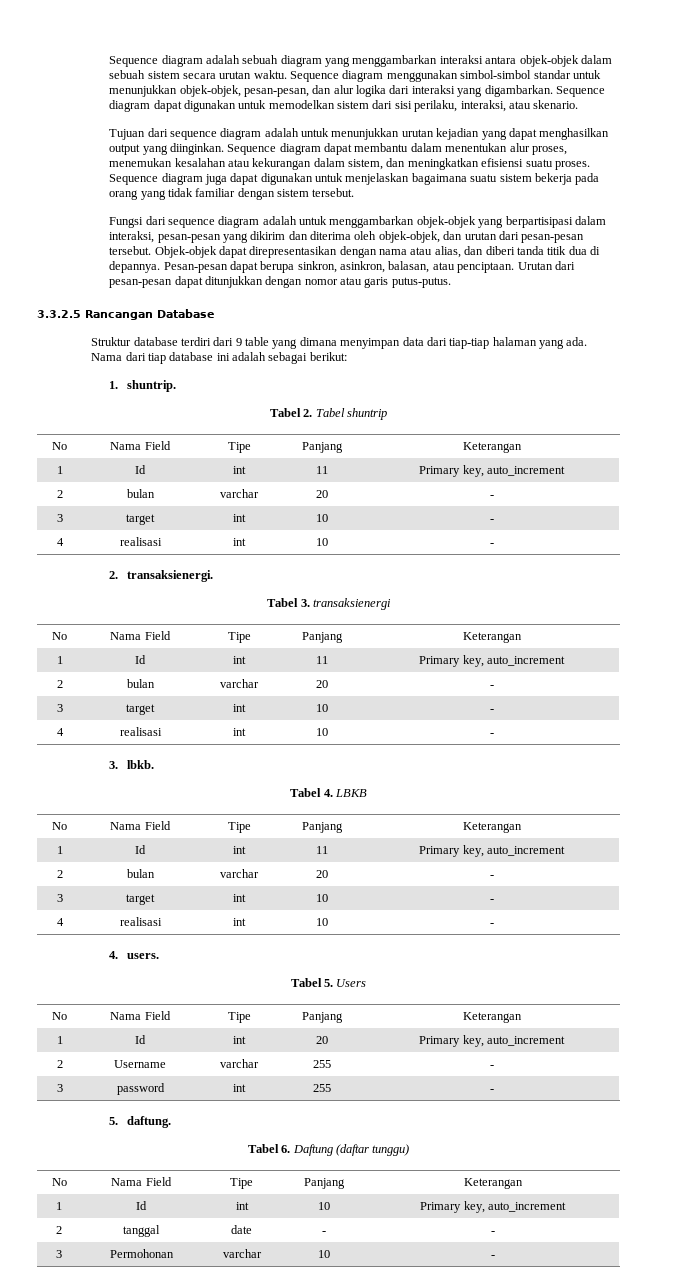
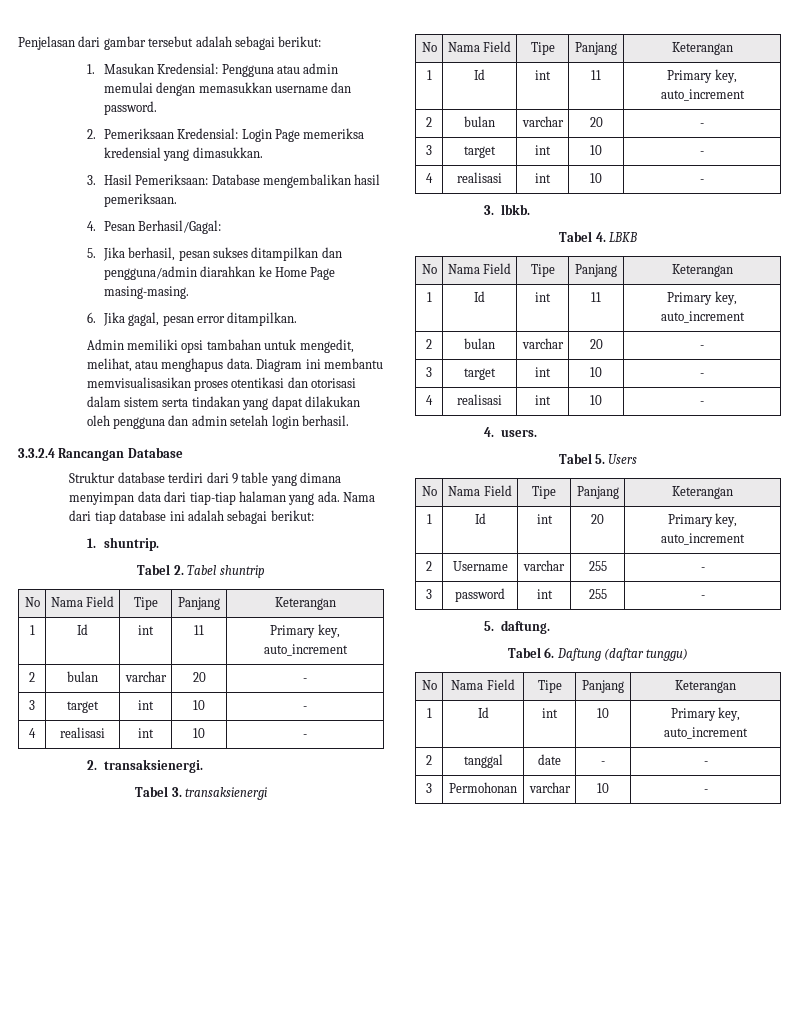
- Sequence diagram adalah sebuah diagram yang menggambarkan interaksi antara objek-objek dalam sebuah sistem secara urutan waktu. Sequence diagram menggunakan simbol-simbol standar untuk menunjukkan objek-objek, pesan-pesan, dan alur logika dari interaksi yang digambarkan. Sequence diagram dapat digunakan untuk memodelkan sistem dari sisi perilaku, interaksi, atau skenario.
- Tujuan dari sequence diagram adalah untuk menunjukkan urutan kejadian yang dapat menghasilkan output yang diinginkan. Sequence diagram dapat membantu dalam menentukan alur proses, menemukan kesalahan atau kekurangan dalam sistem, dan meningkatkan efisiensi suatu proses. Sequence diagram juga dapat digunakan untuk menjelaskan bagaimana suatu sistem bekerja pada orang yang tidak familiar dengan sistem tersebut.
- Fungsi dari sequence diagram adalah untuk menggambarkan objek-objek yang berpartisipasi dalam interaksi, pesan-pesan yang dikirim dan diterima oleh objek-objek, dan urutan dari pesan-pesan tersebut. Objek-objek dapat direpresentasikan dengan nama atau alias, dan diberi tanda titik dua di depannya. Pesan-pesan dapat berupa sinkron, asinkron, balasan, atau penciptaan. Urutan dari pesan-pesan dapat ditunjukkan dengan nomor atau garis putus-putus.
- 3.3.2.5 Rancangan Database
+ Penjelasan dari gambar tersebut adalah sebagai berikut:
+ 1. Masukan Kredensial: Pengguna atau admin memulai dengan memasukkan username dan password.
+ 2. Pemeriksaan Kredensial: Login Page memeriksa kredensial yang dimasukkan.
+ 3. Hasil Pemeriksaan: Database mengembalikan hasil pemeriksaan.
+ 4. Pesan Berhasil/Gagal:
+ 5. Jika berhasil, pesan sukses ditampilkan dan pengguna/admin diarahkan ke Home Page masing-masing.
+ 6. Jika gagal, pesan error ditampilkan.
+ Admin memiliki opsi tambahan untuk mengedit, melihat, atau menghapus data. Diagram ini membantu memvisualisasikan proses otentikasi dan otorisasi dalam sistem serta tindakan yang dapat dilakukan oleh pengguna dan admin setelah login berhasil.
+ 3.3.2.4 Rancangan Database

